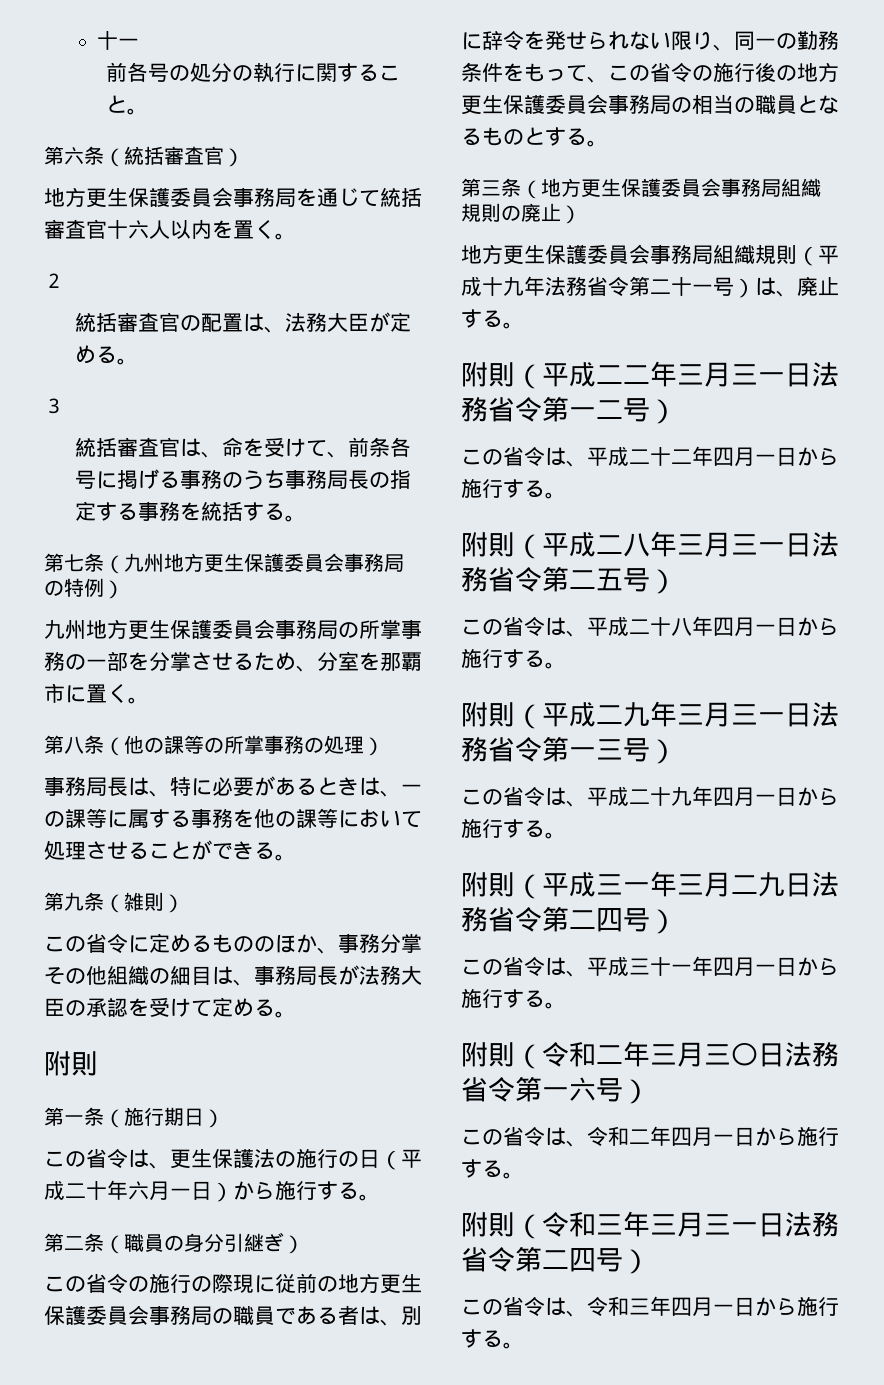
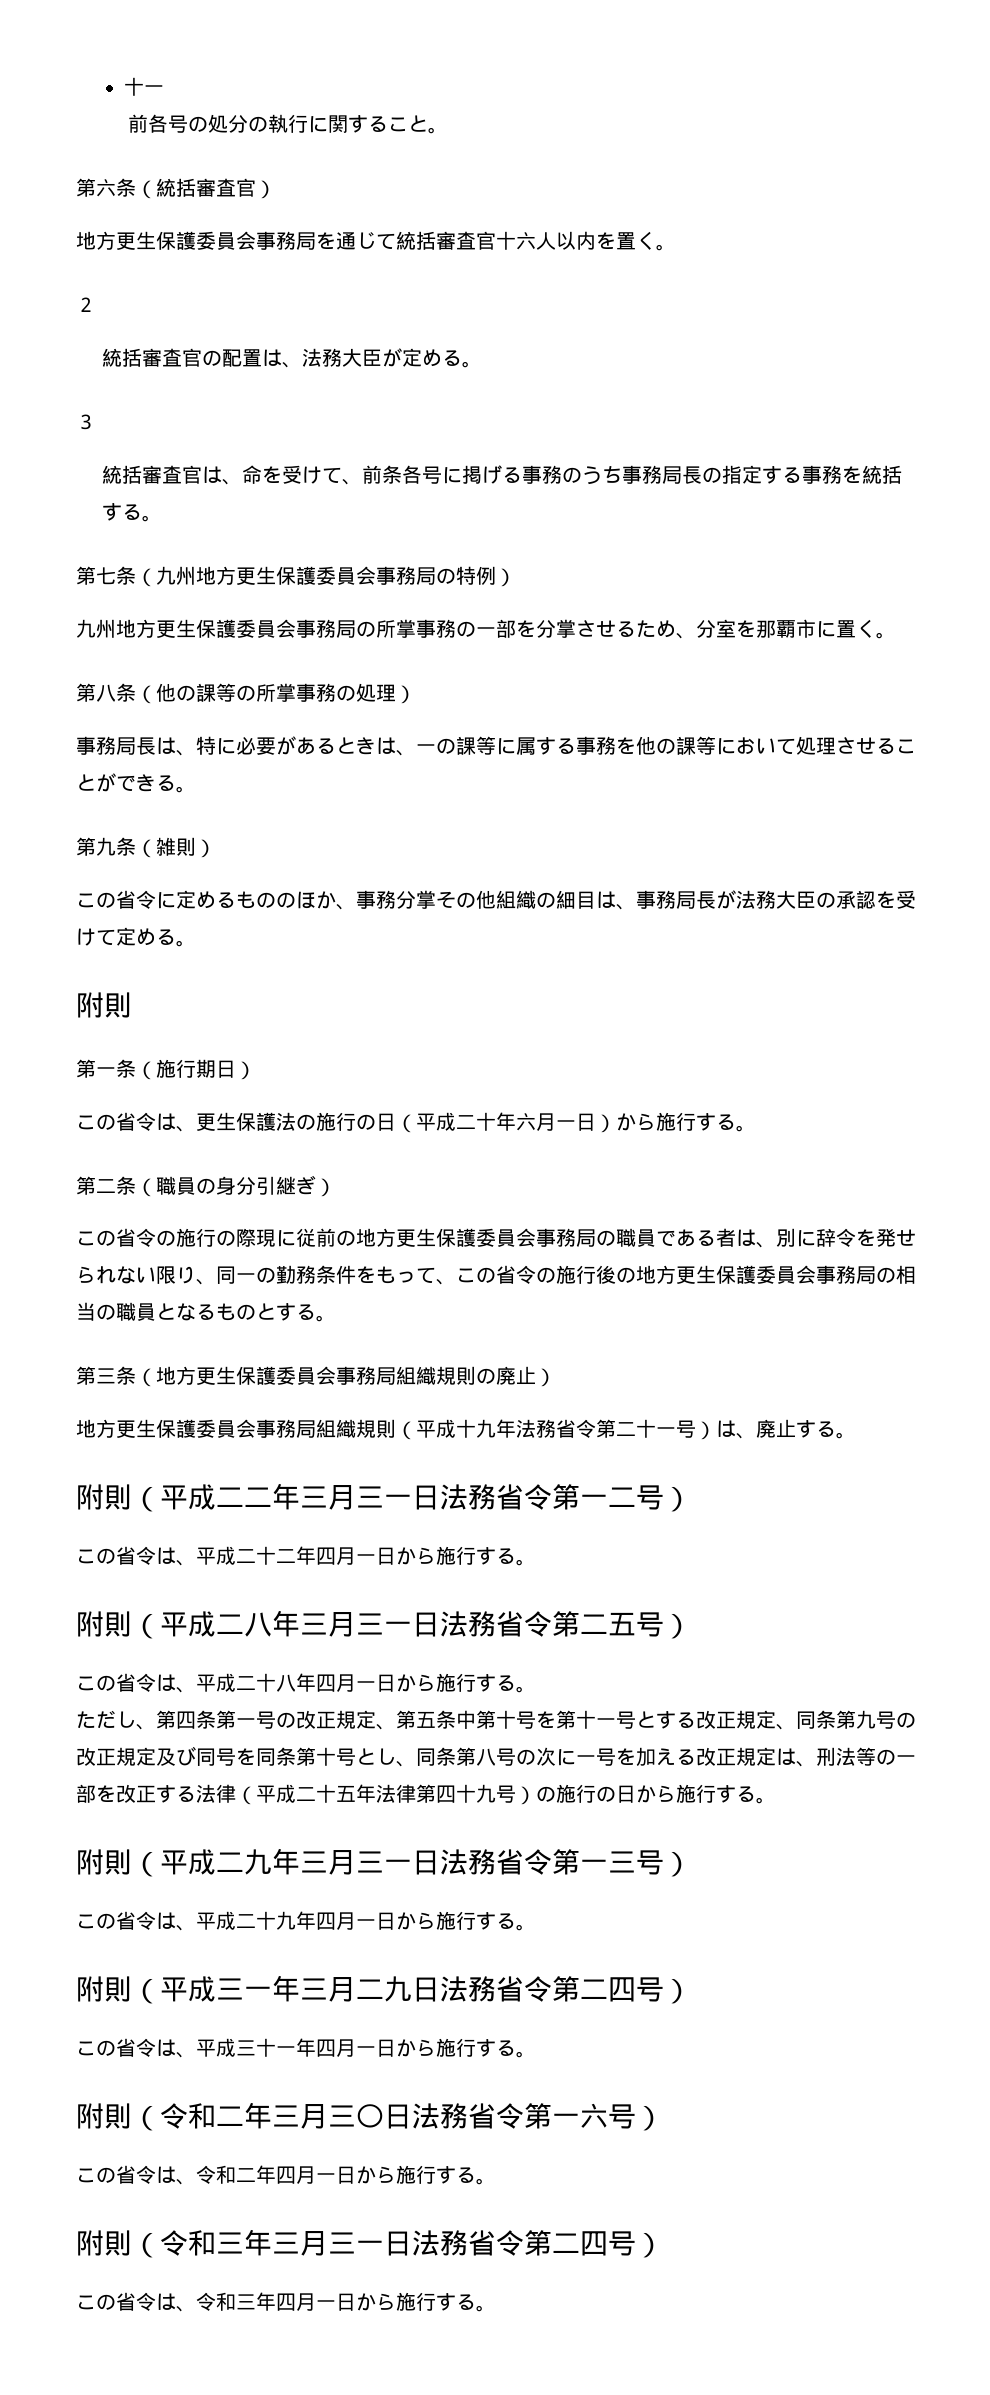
+ ただし、第四条第一号の改正規定、第五条中第十号を第十一号とする改正規定、同条第九号の改正規定及び同号を同条第十号とし、同条第八号の次に一号を加える改正規定は、刑法等の一部を改正する法律（平成二十五年法律第四十九号）の施行の日から施行する。

